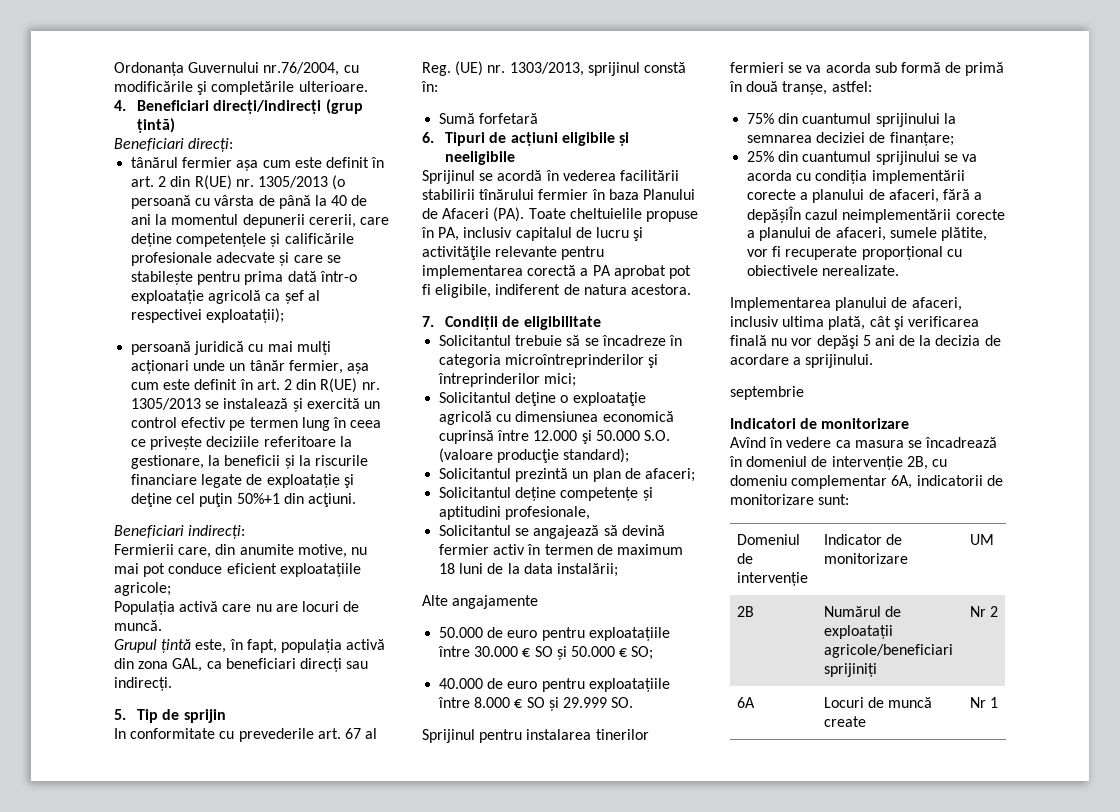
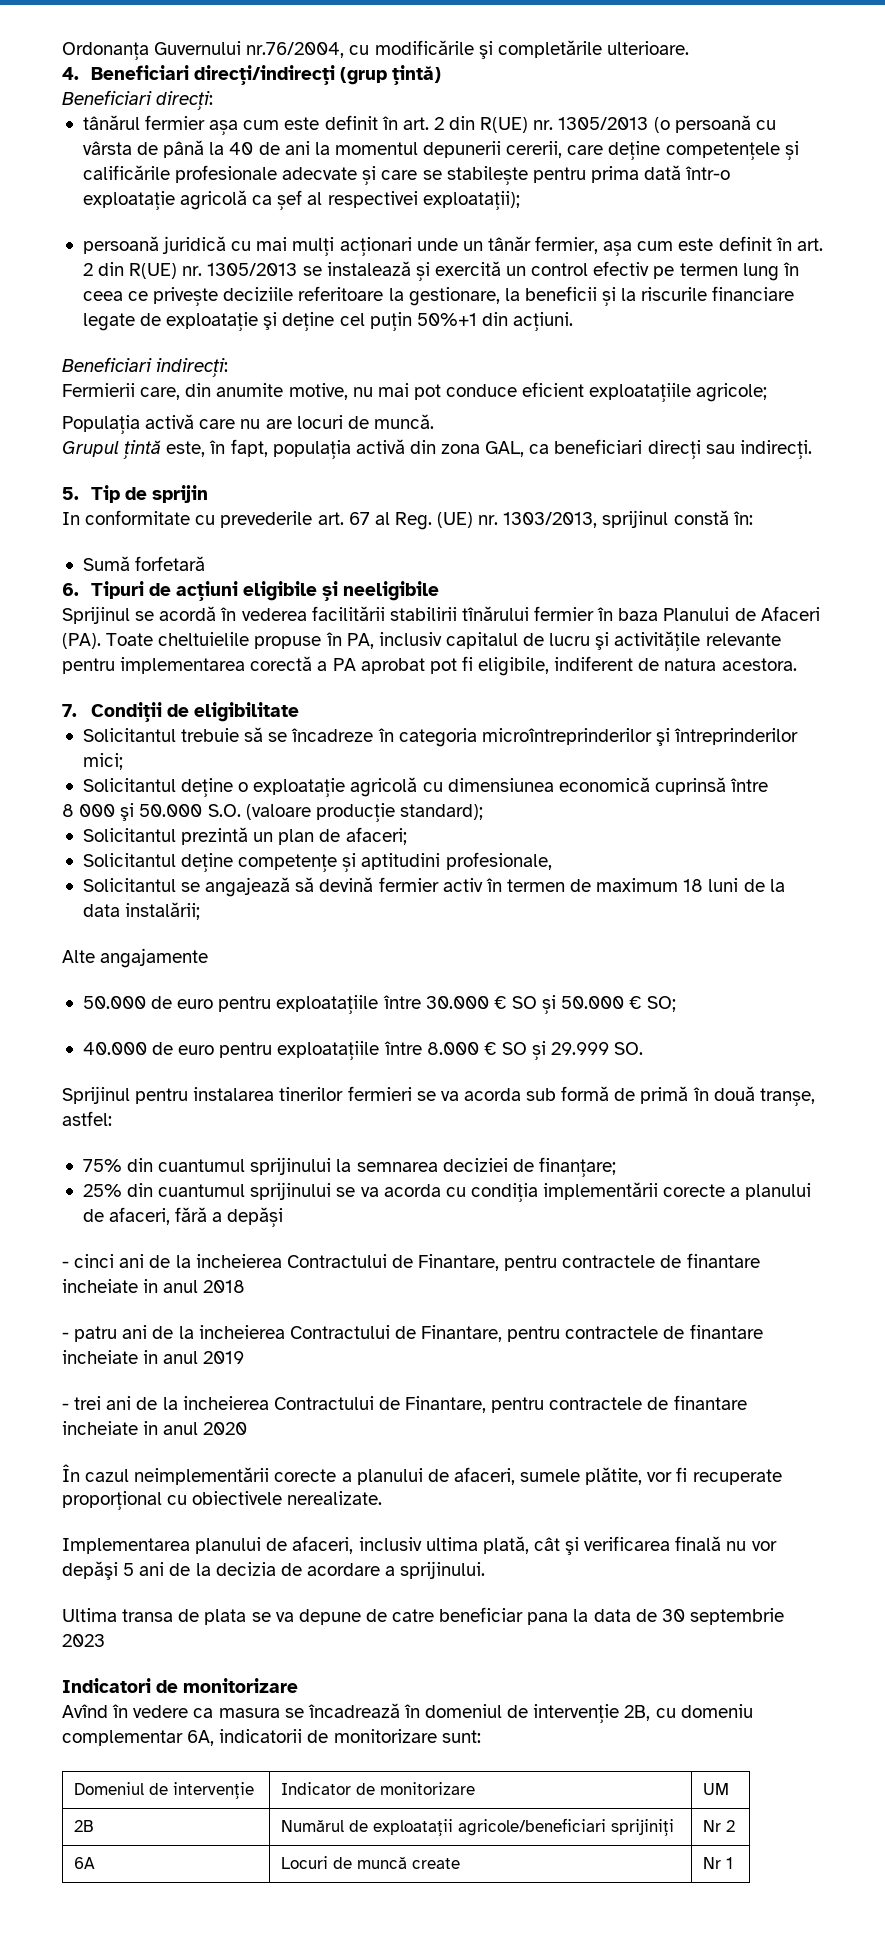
- Solicitantul deţine o exploataţie agricolă cu dimensiunea economică cuprinsă între 12.000 şi 50.000 S.O. (valoare producţie standard);
+ Solicitantul deţine o exploataţie agricolă cu dimensiunea economică cuprinsă între
+ 8 000 şi 50.000 S.O. (valoare producţie standard);
- 25% din cuantumul sprijinului se va acorda cu condiția implementării corecte a planului de afaceri, fără a depășiÎn cazul neimplementării corecte a planului de afaceri, sumele plătite, vor fi recuperate proporțional cu obiectivele nerealizate.
+ 25% din cuantumul sprijinului se va acorda cu condiția implementării corecte a planului de afaceri, fără a depăși
+ - cinci ani de la incheierea Contractului de Finantare, pentru contractele de finantare incheiate in anul 2018
+ - patru ani de la incheierea Contractului de Finantare, pentru contractele de finantare incheiate in anul 2019
+ - trei ani de la incheierea Contractului de Finantare, pentru contractele de finantare incheiate in anul 2020
+ În cazul neimplementării corecte a planului de afaceri, sumele plătite, vor fi recuperate proporțional cu obiectivele nerealizate.
- septembrie
+ Ultima transa de plata se va depune de catre beneficiar pana la data de 30 septembrie 2023

